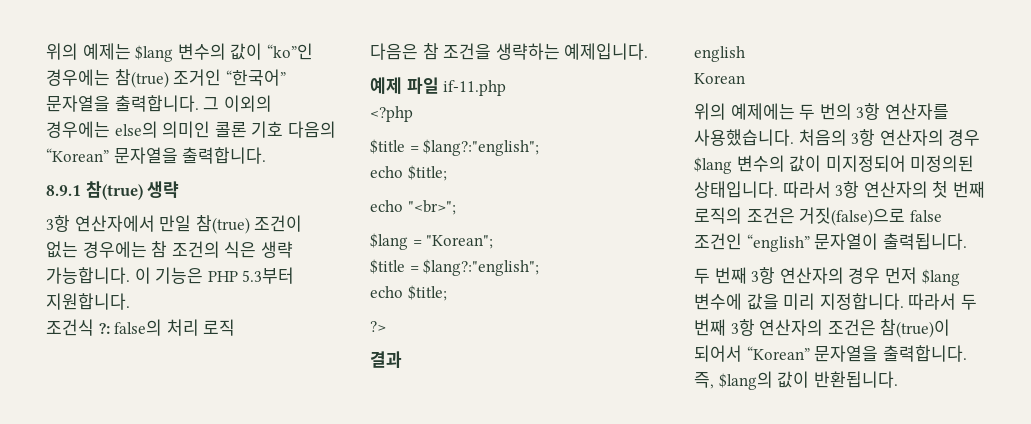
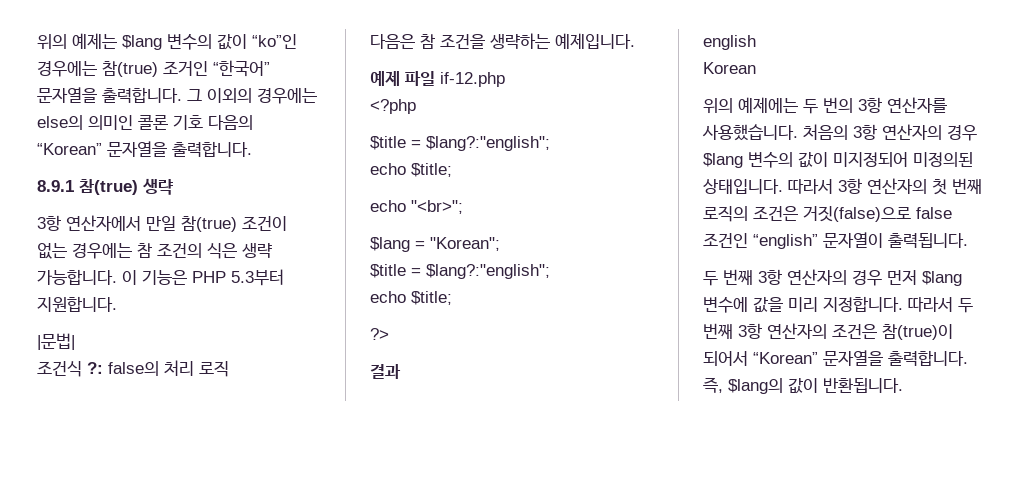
+ |문법|
- 예제 파일 if-11.php
+ 예제 파일 if-12.php

